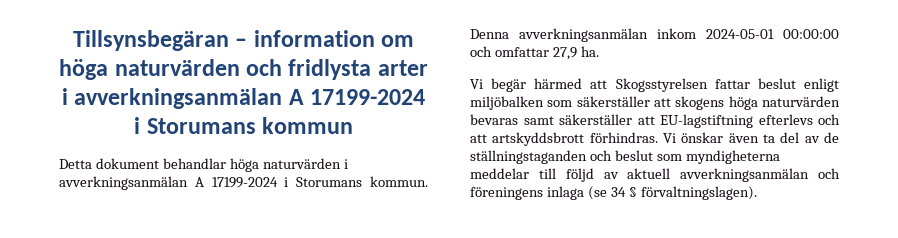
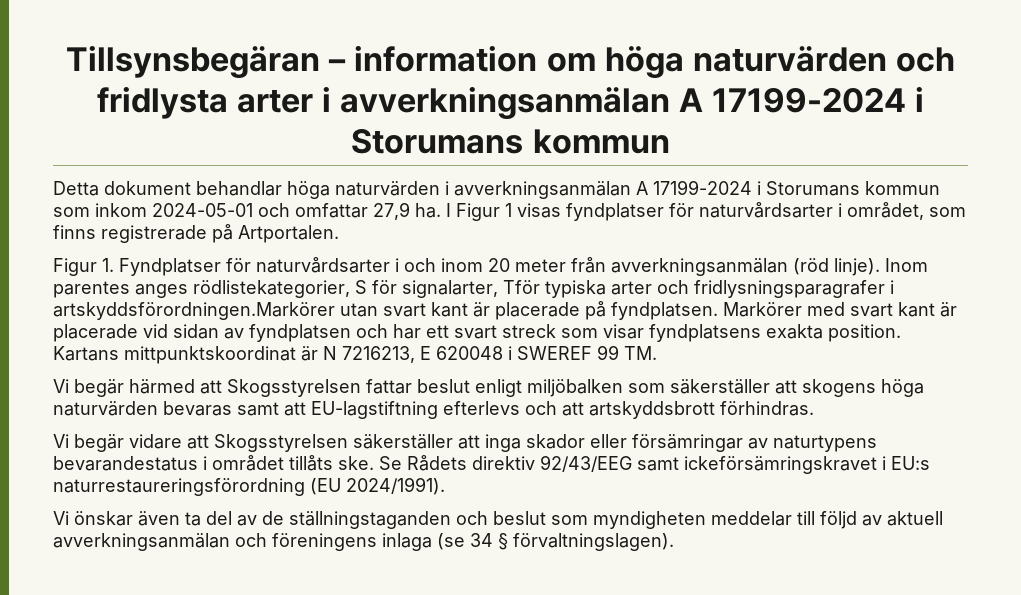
- Detta dokument behandlar höga naturvärden i avverkningsanmälan A 17199-2024 i Storumans kommun. Denna avverkningsanmälan inkom 2024-05-01 00:00:00 och omfattar 27,9 ha.
+ Detta dokument behandlar höga naturvärden i avverkningsanmälan A 17199-2024 i Storumans kommun som inkom 2024-05-01 och omfattar 27,9 ha. I Figur 1 visas fyndplatser för naturvårdsarter i området, som finns registrerade på Artportalen.
+ Figur 1. Fyndplatser för naturvårdsarter i och inom 20 meter från avverkningsanmälan (röd linje). Inom parentes anges rödlistekategorier, S för signalarter, Tför typiska arter och fridlysningsparagrafer i artskyddsförordningen.Markörer utan svart kant är placerade på fyndplatsen. Markörer med svart kant är placerade vid sidan av fyndplatsen och har ett svart streck som visar fyndplatsens exakta position. Kartans mittpunktskoordinat är N 7216213, E 620048 i SWEREF 99 TM.
- Vi begär härmed att Skogsstyrelsen fattar beslut enligt miljöbalken som säkerställer att skogens höga naturvärden bevaras samt säkerställer att EU-lagstiftning efterlevs och att artskyddsbrott förhindras. Vi önskar även ta del av de ställningstaganden och beslut som myndigheterna meddelar till följd av aktuell avverkningsanmälan och föreningens inlaga (se 34 § förvaltningslagen).
+ Vi begär härmed att Skogsstyrelsen fattar beslut enligt miljöbalken som säkerställer att skogens höga naturvärden bevaras samt att EU-lagstiftning efterlevs och att artskyddsbrott förhindras.
+ Vi begär vidare att Skogsstyrelsen säkerställer att inga skador eller försämringar av naturtypens bevarandestatus i området tillåts ske. Se Rådets direktiv 92/43/EEG samt ickeförsämringskravet i EU:s naturrestaureringsförordning (EU 2024/1991).
+ Vi önskar även ta del av de ställningstaganden och beslut som myndigheten meddelar till följd av aktuell avverkningsanmälan och föreningens inlaga (se 34 § förvaltningslagen).

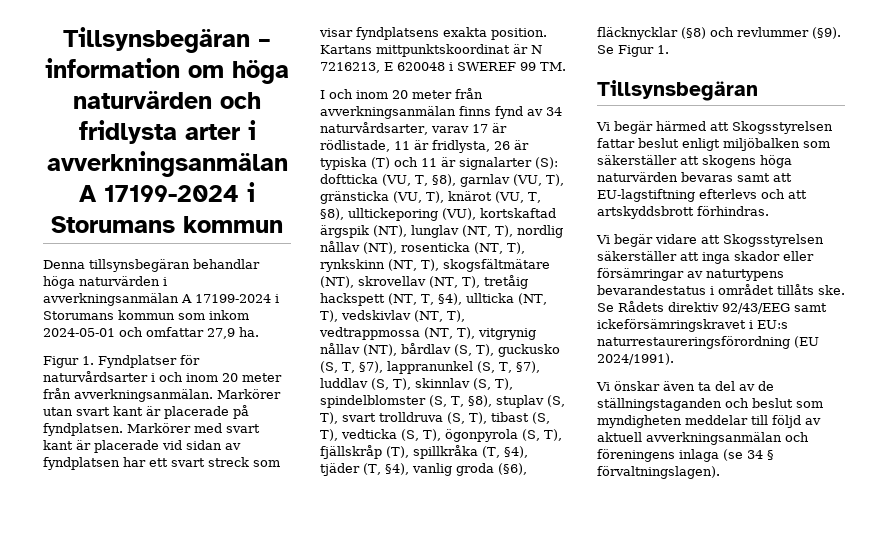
- Detta dokument behandlar höga naturvärden i avverkningsanmälan A 17199-2024 i Storumans kommun som inkom 2024-05-01 och omfattar 27,9 ha. I Figur 1 visas fyndplatser för naturvårdsarter i området, som finns registrerade på Artportalen.
+ Denna tillsynsbegäran behandlar höga naturvärden i avverkningsanmälan A 17199-2024 i Storumans kommun som inkom 2024-05-01 och omfattar 27,9 ha.
- Figur 1. Fyndplatser för naturvårdsarter i och inom 20 meter från avverkningsanmälan (röd linje). Inom parentes anges rödlistekategorier, S för signalarter, Tför typiska arter och fridlysningsparagrafer i artskyddsförordningen.Markörer utan svart kant är placerade på fyndplatsen.
+ Figur 1. Fyndplatser för naturvårdsarter i och inom 20 meter från avverkningsanmälan. Markörer utan svart kant är placerade på fyndplatsen.
- Markörer med svart kant är placerade vid sidan av fyndplatsen och har ett svart streck som visar fyndplatsens exakta position.
+ Markörer med svart kant är placerade vid sidan av fyndplatsen har ett svart streck som visar fyndplatsens exakta position.
+ I och inom 20 meter från avverkningsanmälan finns fynd av 34 naturvårdsarter, varav 17 är rödlistade, 11 är fridlysta, 26 är typiska (T) och 11 är signalarter (S): doftticka (VU, T, §8), garnlav (VU, T), gränsticka (VU, T), knärot (VU, T, §8), ulltickeporing (VU), kortskaftad ärgspik (NT), lunglav (NT, T), nordlig nållav (NT), rosenticka (NT, T), rynkskinn (NT, T), skogsfältmätare (NT), skrovellav (NT, T), tretåig hackspett (NT, T, §4), ullticka (NT, T), vedskivlav (NT, T), vedtrappmossa (NT, T), vitgrynig nållav (NT), bårdlav (S, T), guckusko (S, T, §7), lappranunkel (S, T, §7), luddlav (S, T), skinnlav (S, T), spindelblomster (S, T, §8), stuplav (S, T), svart trolldruva (S, T), tibast (S, T), vedticka (S, T), ögonpyrola (S, T), fjällskråp (T), spillkråka (T, §4), tjäder (T, §4), vanlig groda (§6), fläcknycklar (§8) och revlummer (§9). Se Figur 1.
+ Tillsynsbegäran

